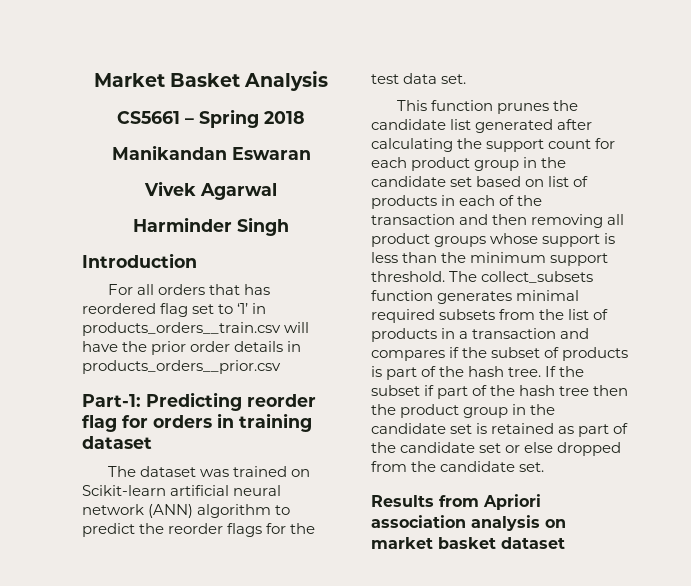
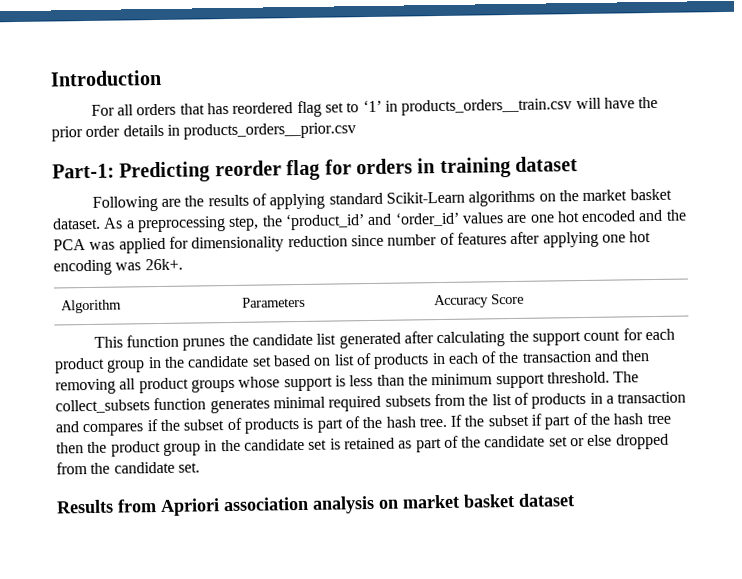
- Market Basket Analysis
- CS5661 – Spring 2018
- Manikandan Eswaran
- Vivek Agarwal
- Harminder Singh
- The dataset was trained on Scikit-learn artificial neural network (ANN) algorithm to predict the reorder flags for the test data set.
+ Following are the results of applying standard Scikit-Learn algorithms on the market basket dataset. As a preprocessing step, the ‘product_id’ and ‘order_id’ values are one hot encoded and the PCA was applied for dimensionality reduction since number of features after applying one hot encoding was 26k+.
+ Algorithm | Parameters | Accuracy Score

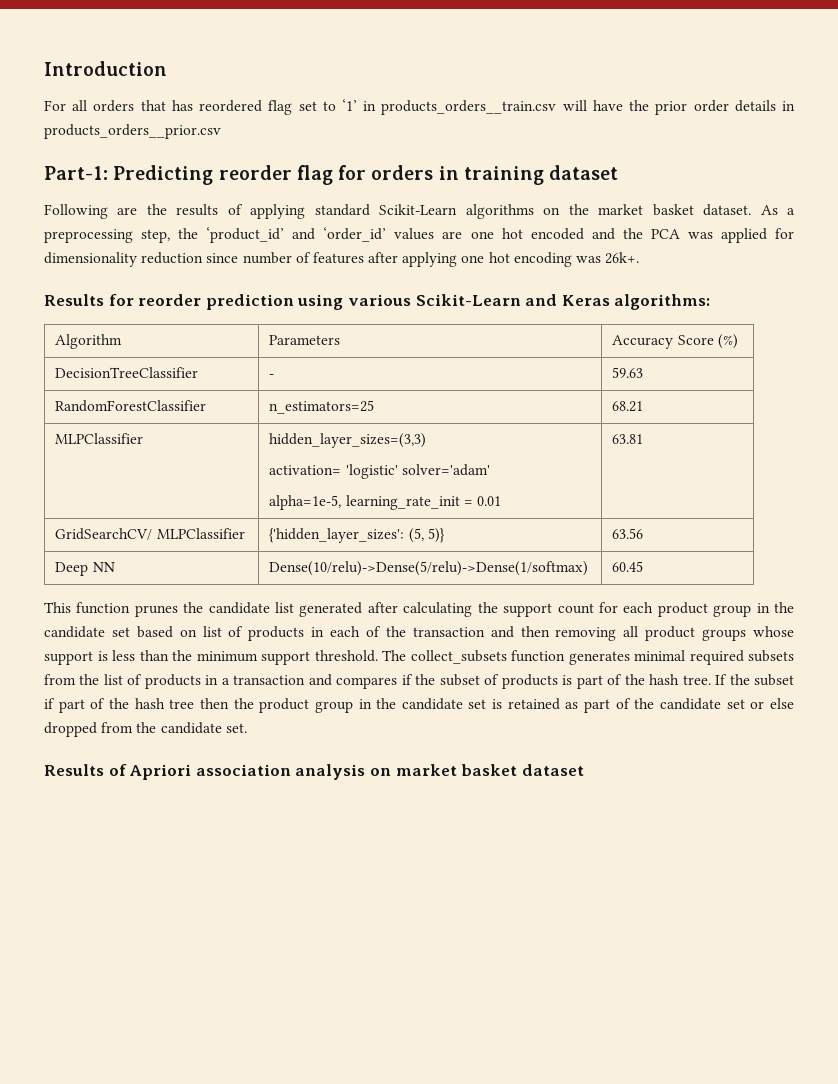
- Algorithm | Parameters | Accuracy Score
+ Results for reorder prediction using various Scikit-Learn and Keras algorithms:
+ Algorithm | Parameters | Accuracy Score (%)
+ DecisionTreeClassifier | - | 59.63
+ RandomForestClassifier | n_estimators=25 | 68.21
+ MLPClassifier | hidden_layer_sizes=(3,3)
+ activation= 'logistic' solver='adam'
+ alpha=1e-5, learning_rate_init = 0.01 | 63.81
+ GridSearchCV/ MLPClassifier | {'hidden_layer_sizes': (5, 5)} | 63.56
+ Deep NN | Dense(10/relu)->Dense(5/relu)->Dense(1/softmax) | 60.45
- Results from Apriori association analysis on market basket dataset
+ Results of Apriori association analysis on market basket dataset

